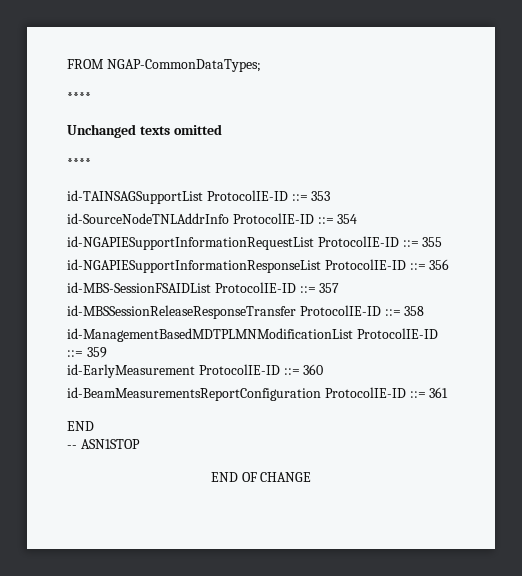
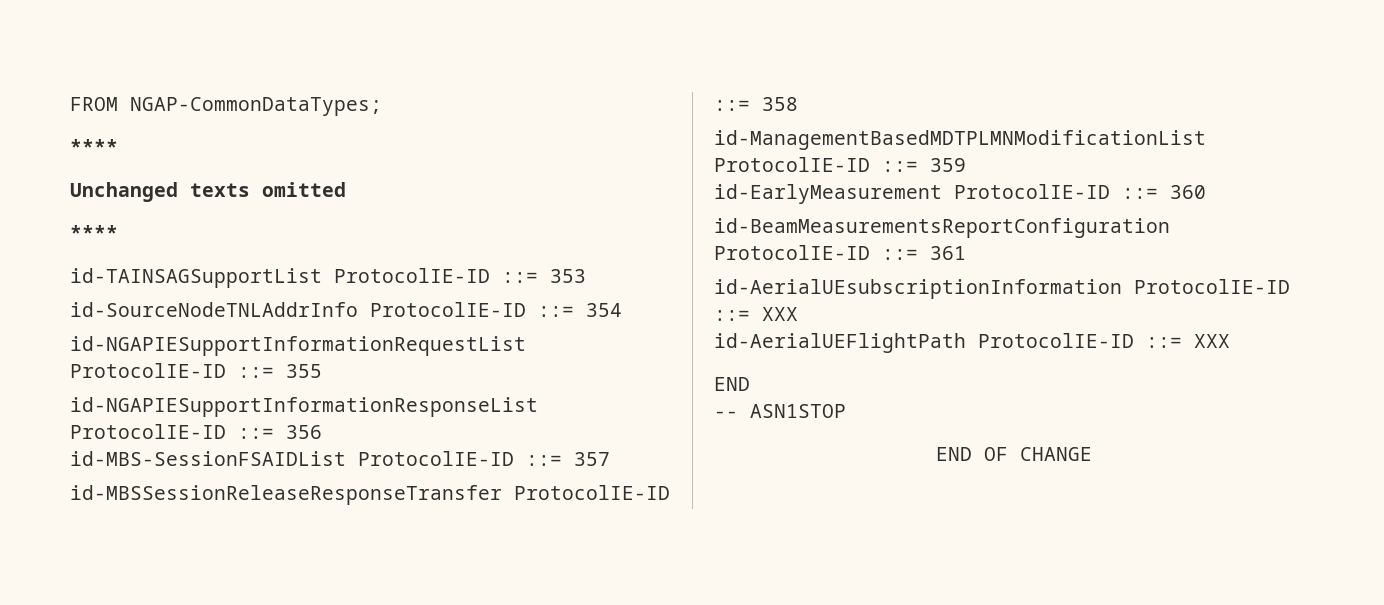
+ id-AerialUEsubscriptionInformation ProtocolIE-ID ::= XXX
+ id-AerialUEFlightPath ProtocolIE-ID ::= XXX

